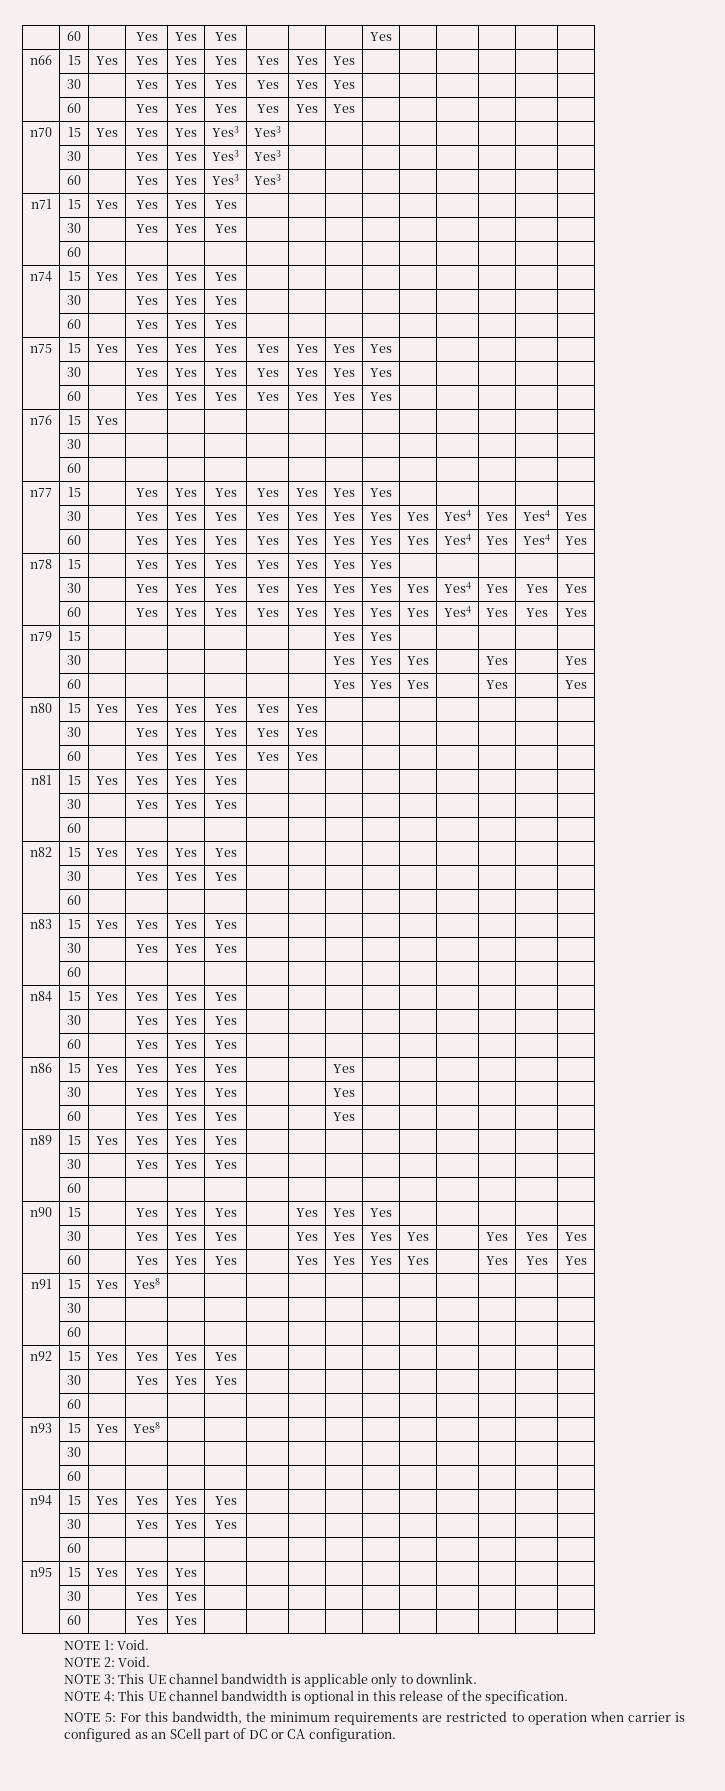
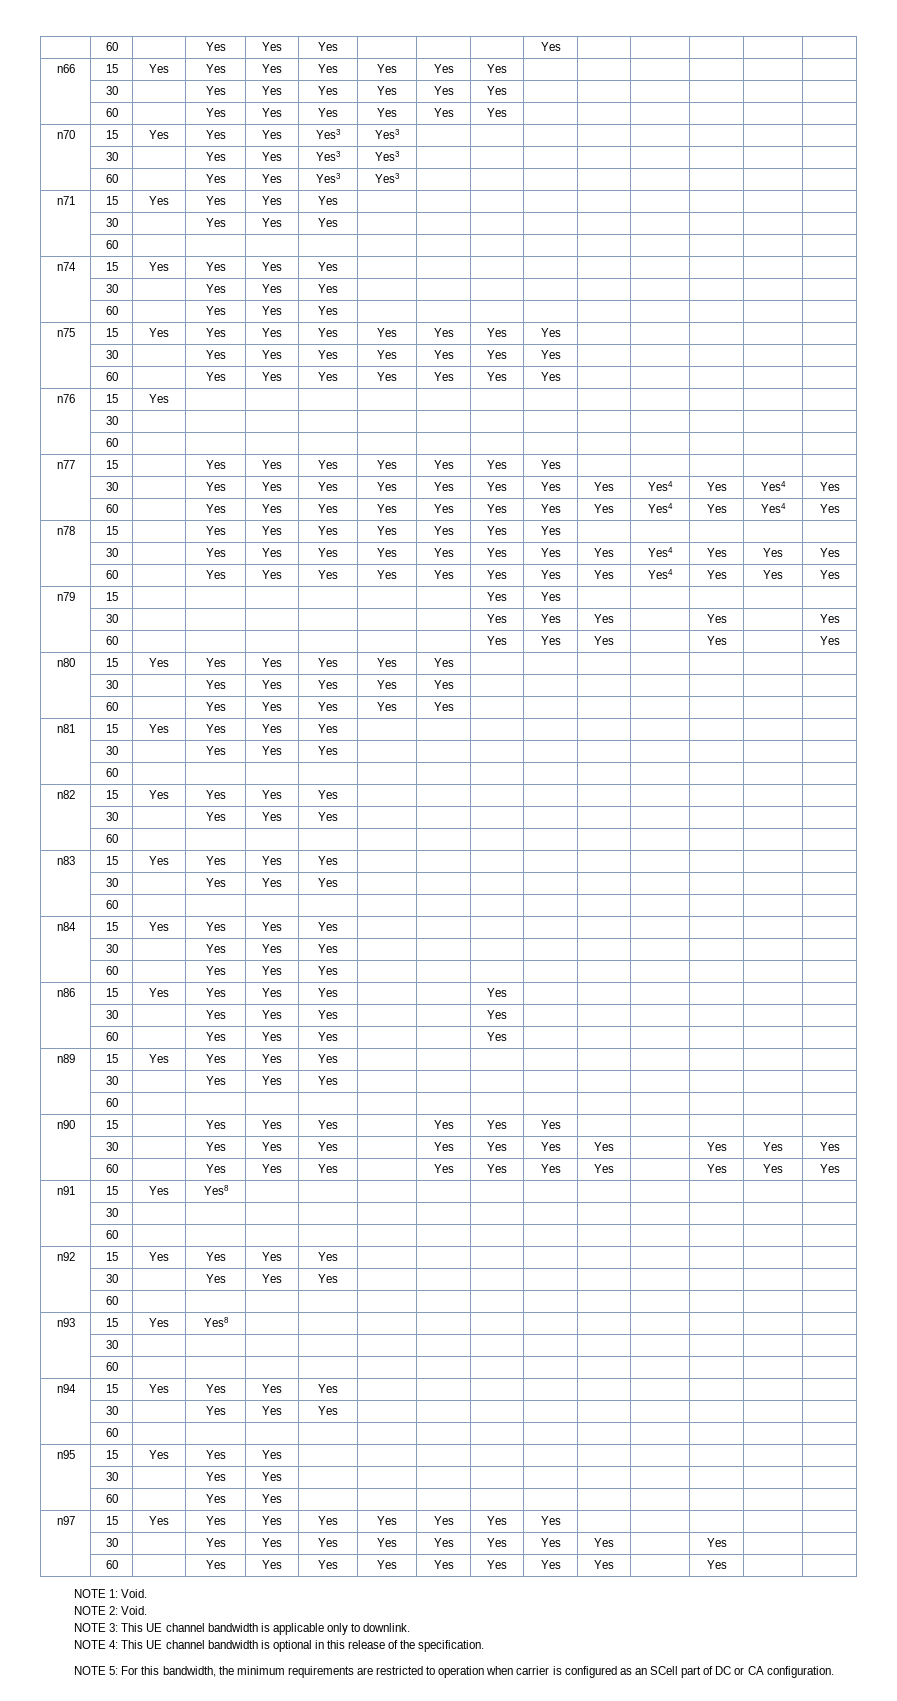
+ n97 | 15 | Yes | Yes | Yes | Yes | Yes | Yes | Yes | Yes | | | | |
+ | 30 | | Yes | Yes | Yes | Yes | Yes | Yes | Yes | Yes | | Yes | |
+ | 60 | | Yes | Yes | Yes | Yes | Yes | Yes | Yes | Yes | | Yes | |

